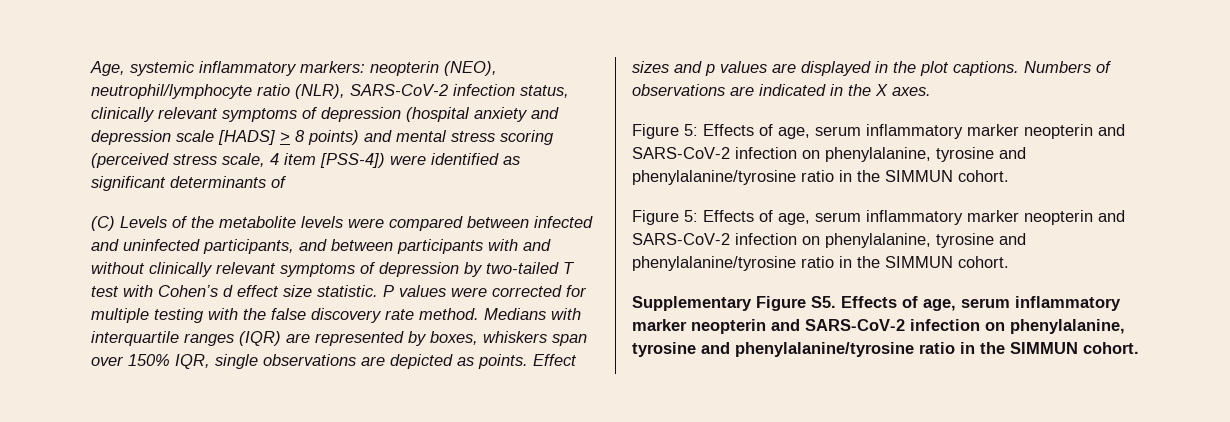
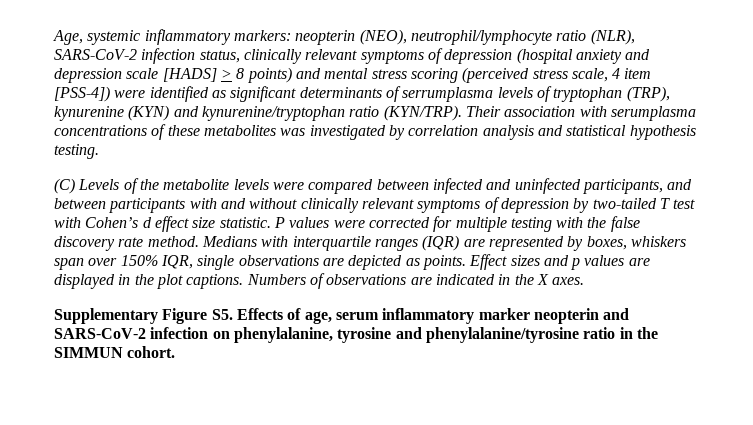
- Age, systemic inflammatory markers: neopterin (NEO), neutrophil/lymphocyte ratio (NLR), SARS-CoV-2 infection status, clinically relevant symptoms of depression (hospital anxiety and depression scale [HADS] > 8 points) and mental stress scoring (perceived stress scale, 4 item [PSS-4]) were identified as significant determinants of
+ Age, systemic inflammatory markers: neopterin (NEO), neutrophil/lymphocyte ratio (NLR), SARS-CoV-2 infection status, clinically relevant symptoms of depression (hospital anxiety and depression scale [HADS] > 8 points) and mental stress scoring (perceived stress scale, 4 item [PSS-4]) were identified as significant determinants of serrumplasma levels of tryptophan (TRP), kynurenine (KYN) and kynurenine/tryptophan ratio (KYN/TRP). Their association with serumplasma concentrations of these metabolites was investigated by correlation analysis and statistical hypothesis testing.
  Numbers of observations are indicated in the X axes.
- Figure 5: Effects of age, serum inflammatory marker neopterin and SARS-CoV-2 infection on phenylalanine, tyrosine and phenylalanine/tyrosine ratio in the SIMMUN cohort.
- Figure 5: Effects of age, serum inflammatory marker neopterin and SARS-CoV-2 infection on phenylalanine, tyrosine and phenylalanine/tyrosine ratio in the SIMMUN cohort.

